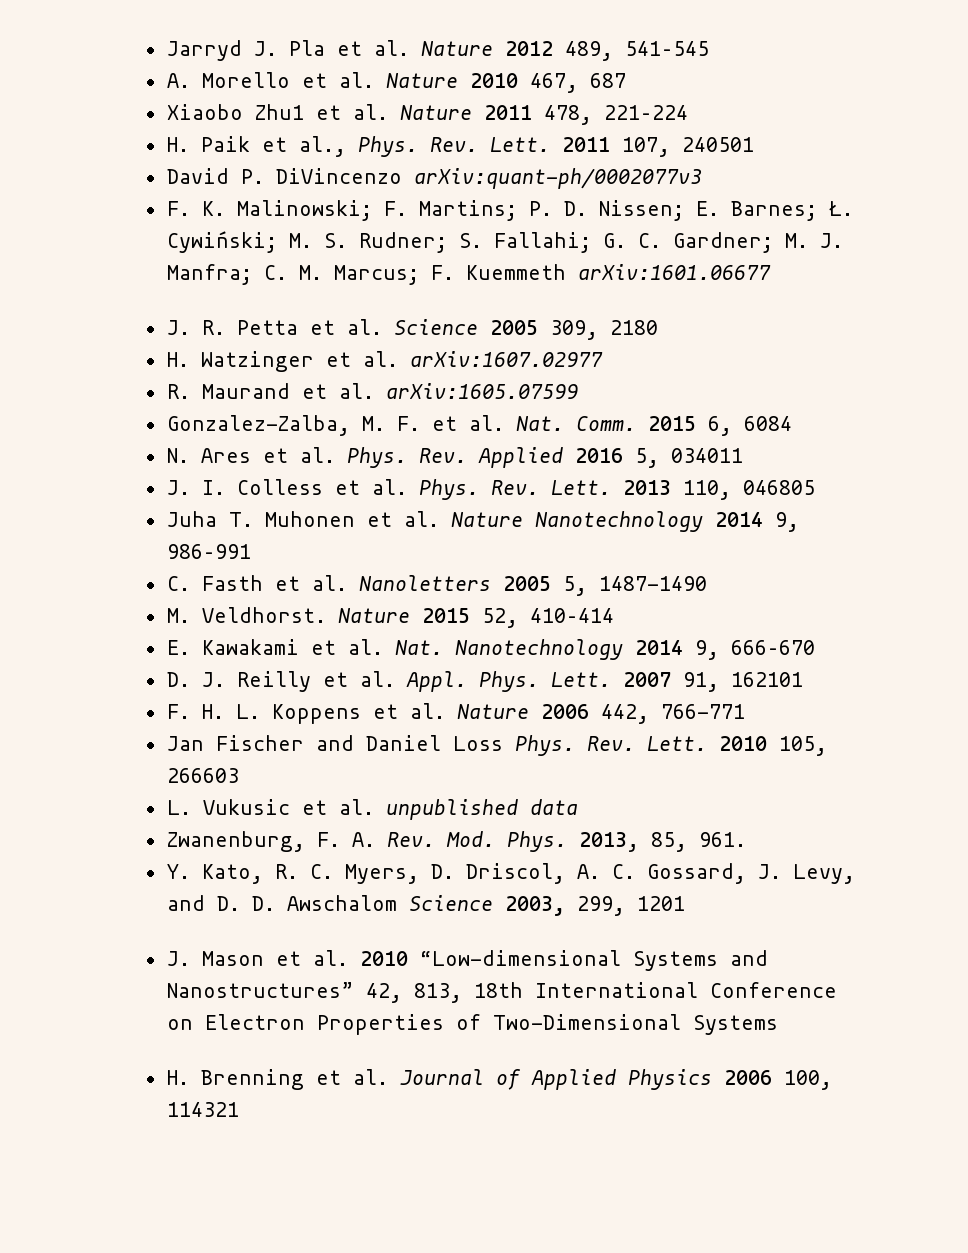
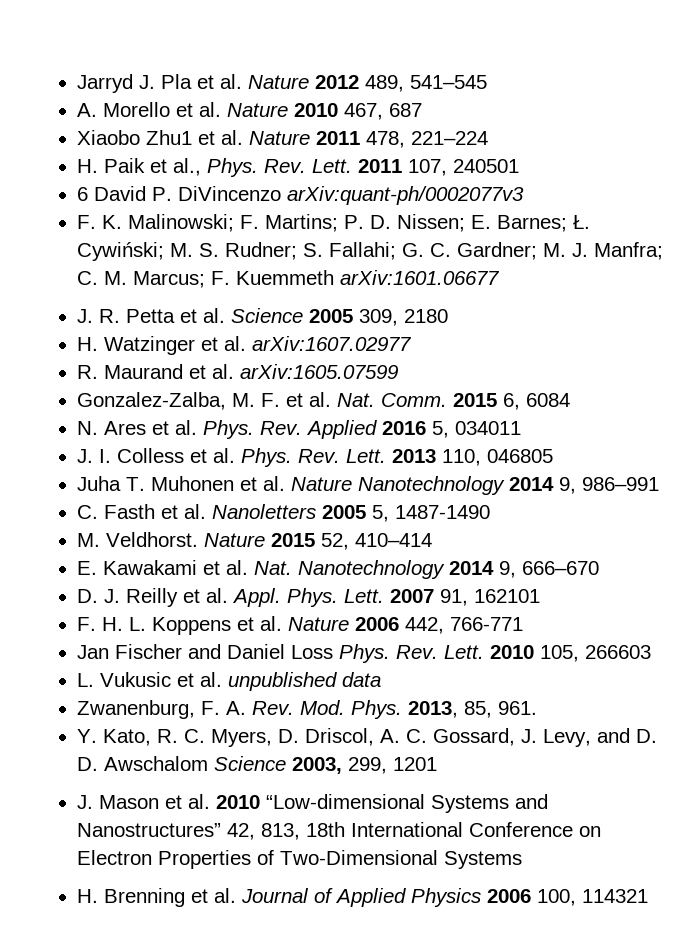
- David P. DiVincenzo arXiv:quant-ph/0002077v3
+ 6 David P. DiVincenzo arXiv:quant-ph/0002077v3

